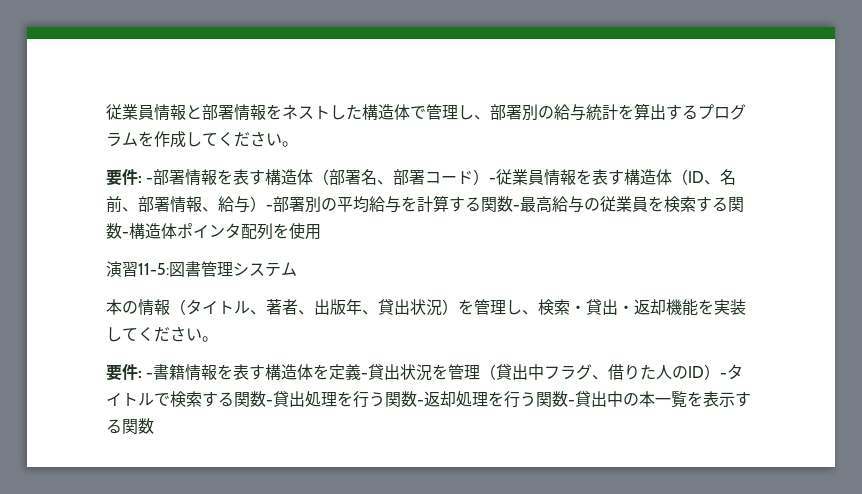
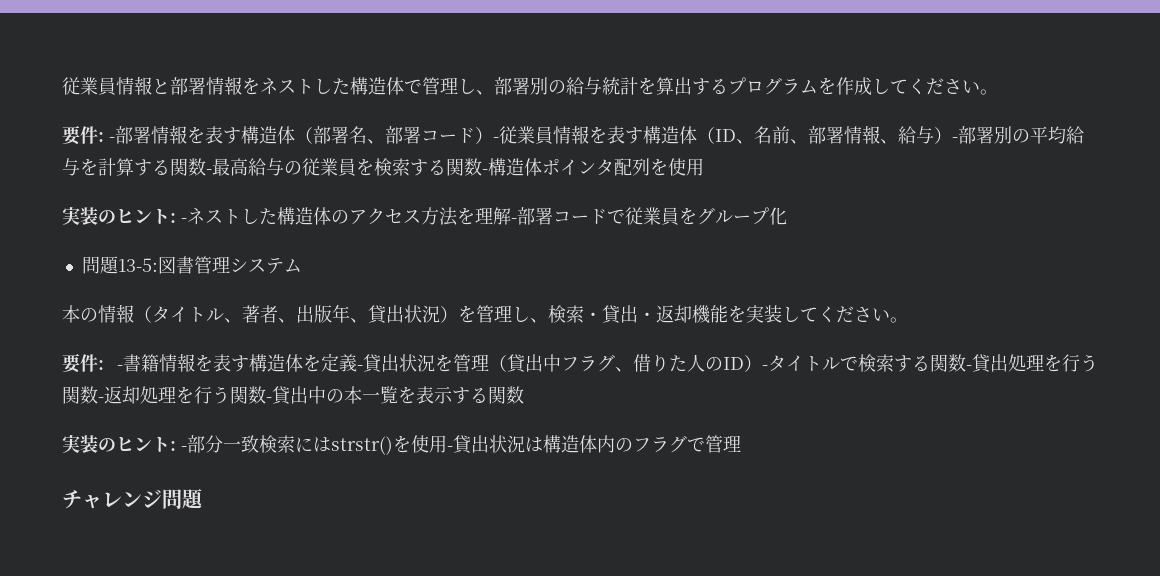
- 演習11-5:図書管理システム
+ 実装のヒント: -ネストした構造体のアクセス方法を理解-部署コードで従業員をグループ化
+ 問題13-5:図書管理システム
+ 実装のヒント: -部分一致検索にはstrstr()を使用-貸出状況は構造体内のフラグで管理
+ チャレンジ問題

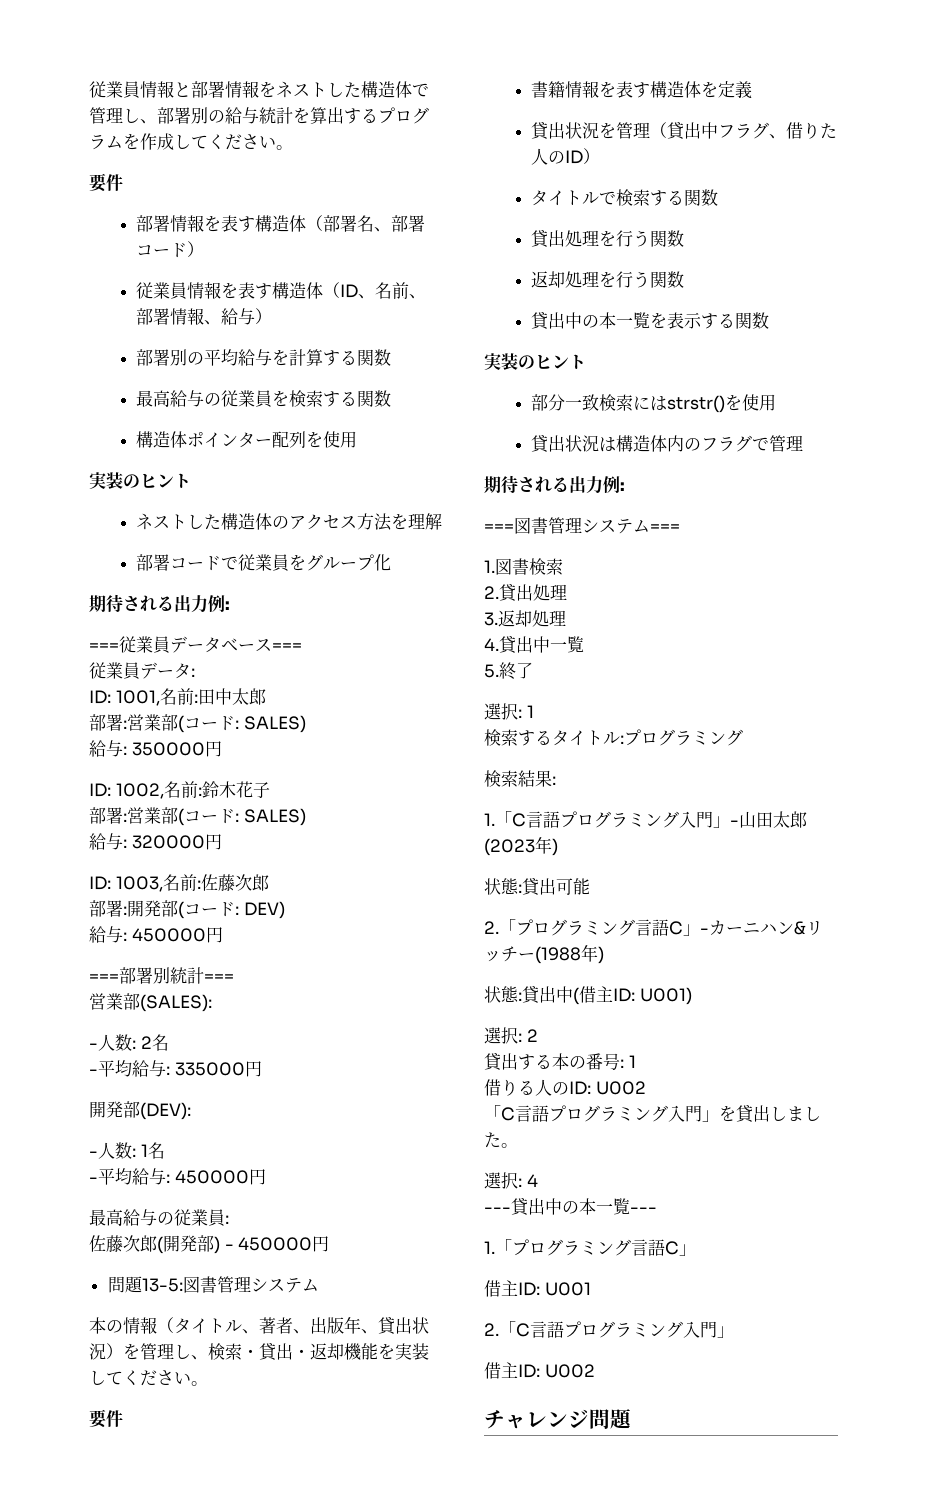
  従業員情報と部署情報をネストした構造体で管理し、部署別の給与統計を算出するプログラムを作成してください。
- 要件: -部署情報を表す構造体（部署名、部署コード）-従業員情報を表す構造体（ID、名前、部署情報、給与）-部署別の平均給与を計算する関数-最高給与の従業員を検索する関数-構造体ポインタ配列を使用
- 実装のヒント: -ネストした構造体のアクセス方法を理解-部署コードで従業員をグループ化
+ 要件
+ 部署情報を表す構造体（部署名、部署コード）
+ 従業員情報を表す構造体（ID、名前、部署情報、給与）
+ 部署別の平均給与を計算する関数
+ 最高給与の従業員を検索する関数
+ 構造体ポインター配列を使用
+ 実装のヒント
+ ネストした構造体のアクセス方法を理解
+ 部署コードで従業員をグループ化
+ 期待される出力例:
+ ===従業員データベース===
+ 従業員データ:
+ ID: 1001,名前:田中太郎
+ 部署:営業部(コード: SALES)
+ 給与: 350000円
+ ID: 1002,名前:鈴木花子
+ 部署:営業部(コード: SALES)
+ 給与: 320000円
+ ID: 1003,名前:佐藤次郎
+ 部署:開発部(コード: DEV)
+ 給与: 450000円
+ ===部署別統計===
+ 営業部(SALES):
+ -人数: 2名
+ -平均給与: 335000円
+ 開発部(DEV):
+ -人数: 1名
+ -平均給与: 450000円
+ 最高給与の従業員:
+ 佐藤次郎(開発部) - 450000円
  本の情報（タイトル、著者、出版年、貸出状況）を管理し、検索・貸出・返却機能を実装してください。
- 要件: -書籍情報を表す構造体を定義-貸出状況を管理（貸出中フラグ、借りた人のID）-タイトルで検索する関数-貸出処理を行う関数-返却処理を行う関数-貸出中の本一覧を表示する関数
- 実装のヒント: -部分一致検索にはstrstr()を使用-貸出状況は構造体内のフラグで管理
+ 要件
+ 書籍情報を表す構造体を定義
+ 貸出状況を管理（貸出中フラグ、借りた人のID）
+ タイトルで検索する関数
+ 貸出処理を行う関数
+ 返却処理を行う関数
+ 貸出中の本一覧を表示する関数
+ 実装のヒント
+ 部分一致検索にはstrstr()を使用
+ 貸出状況は構造体内のフラグで管理
+ 期待される出力例:
+ ===図書管理システム===
+ 1.図書検索
+ 2.貸出処理
+ 3.返却処理
+ 4.貸出中一覧
+ 5.終了
+ 選択: 1
+ 検索するタイトル:プログラミング
+ 検索結果:
+ 1.「C言語プログラミング入門」-山田太郎(2023年)
+ 状態:貸出可能
+ 2.「プログラミング言語C」-カーニハン&リッチー(1988年)
+ 状態:貸出中(借主ID: U001)
+ 選択: 2
+ 貸出する本の番号: 1
+ 借りる人のID: U002
+ 「C言語プログラミング入門」を貸出しました。
+ 選択: 4
+ ---貸出中の本一覧---
+ 1.「プログラミング言語C」
+ 借主ID: U001
+ 2.「C言語プログラミング入門」
+ 借主ID: U002

